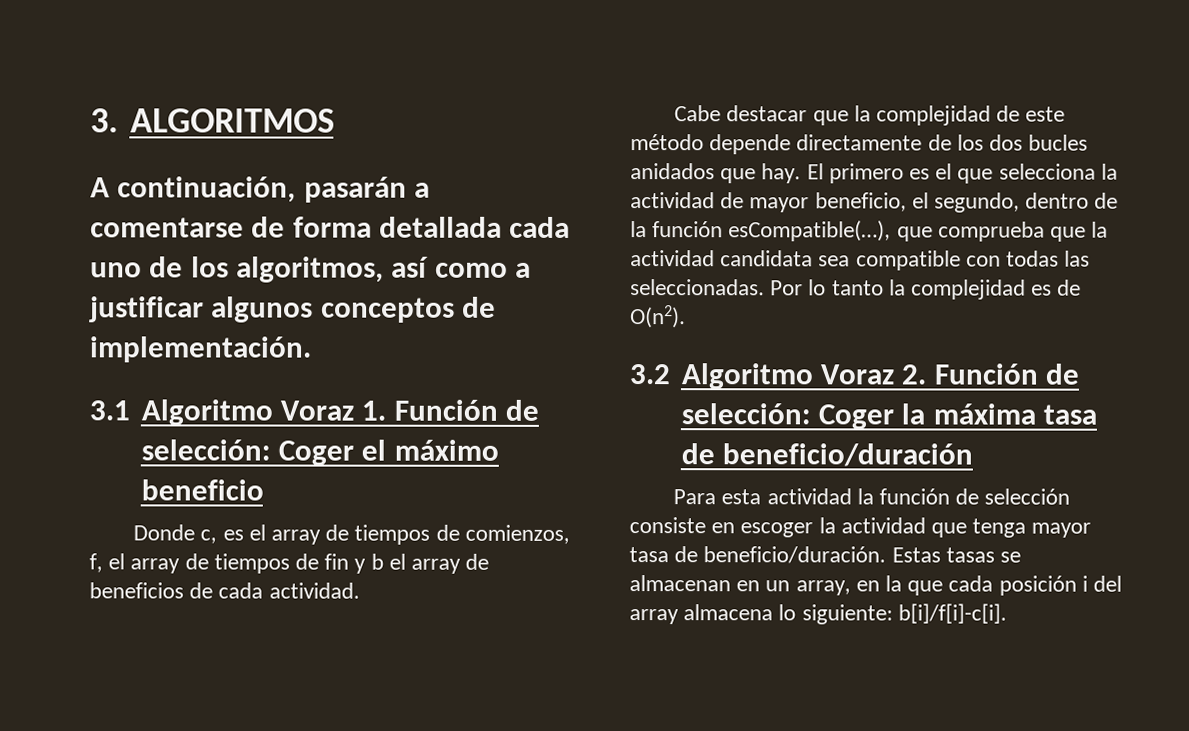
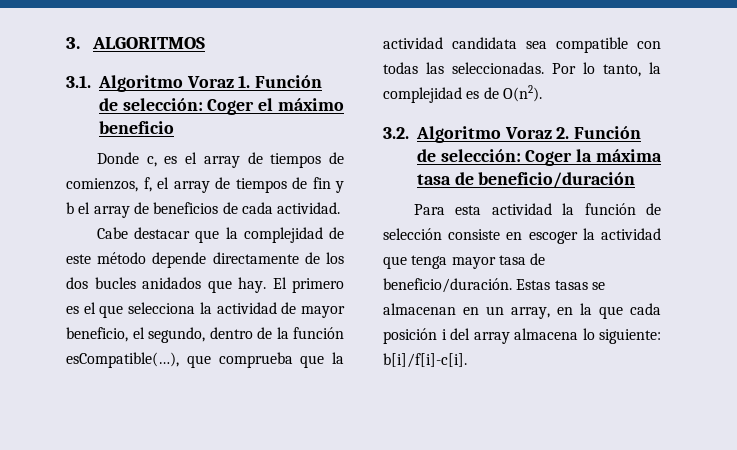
- A continuación, pasarán a comentarse de forma detallada cada uno de los algoritmos, así como a justificar algunos conceptos de implementación.
- 3.1 Algoritmo Voraz 1. Función de selección: Coger el máximo beneficio
+ 3.1. Algoritmo Voraz 1. Función de selección: Coger el máximo beneficio
- Por lo tanto la complejidad es de O(n2).
+ Por lo tanto, la complejidad es de O(n2).
- 3.2 Algoritmo Voraz 2. Función de selección: Coger la máxima tasa de beneficio/duración
+ 3.2. Algoritmo Voraz 2. Función de selección: Coger la máxima tasa de beneficio/duración

